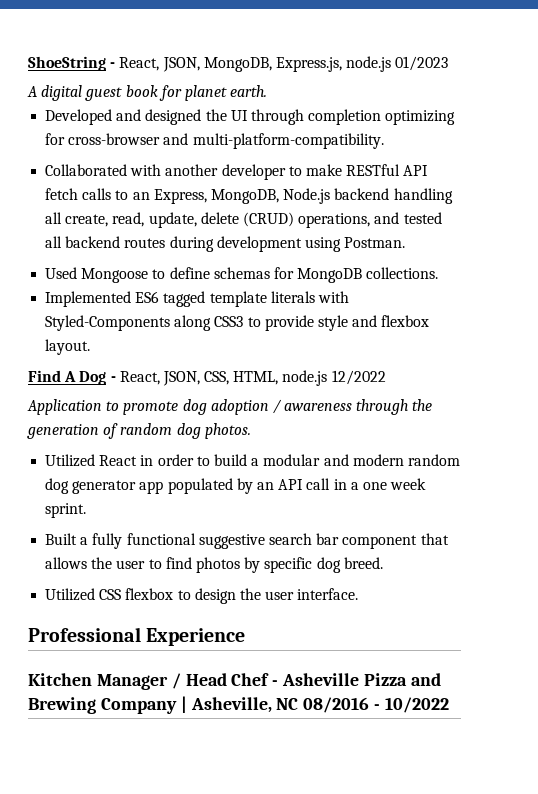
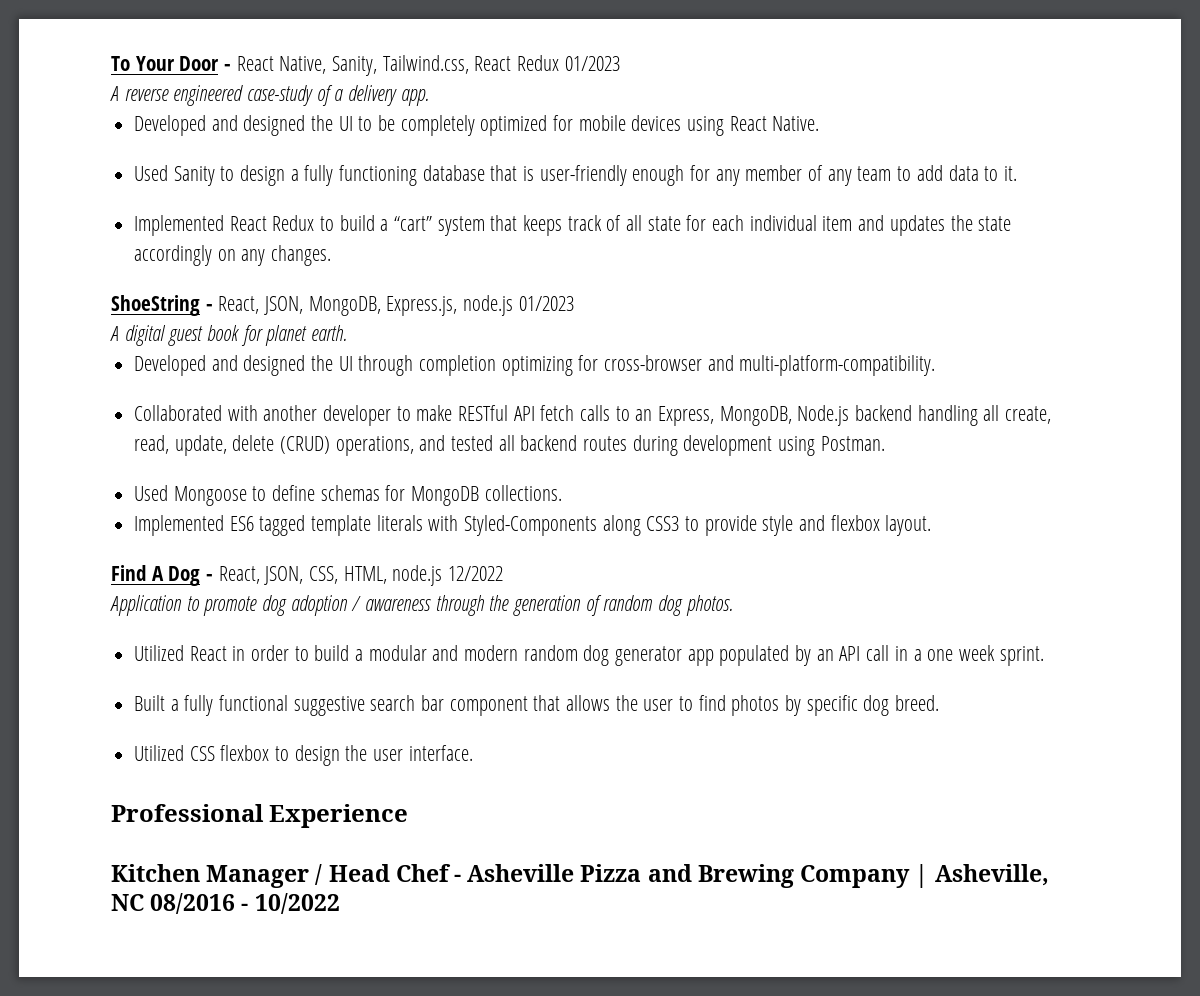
+ To Your Door - React Native, Sanity, Tailwind.css, React Redux 01/2023
+ A reverse engineered case-study of a delivery app.
+ Developed and designed the UI to be completely optimized for mobile devices using React Native.
+ Used Sanity to design a fully functioning database that is user-friendly enough for any member of any team to add data to it.
+ Implemented React Redux to build a “cart” system that keeps track of all state for each individual item and updates the state accordingly on any changes.

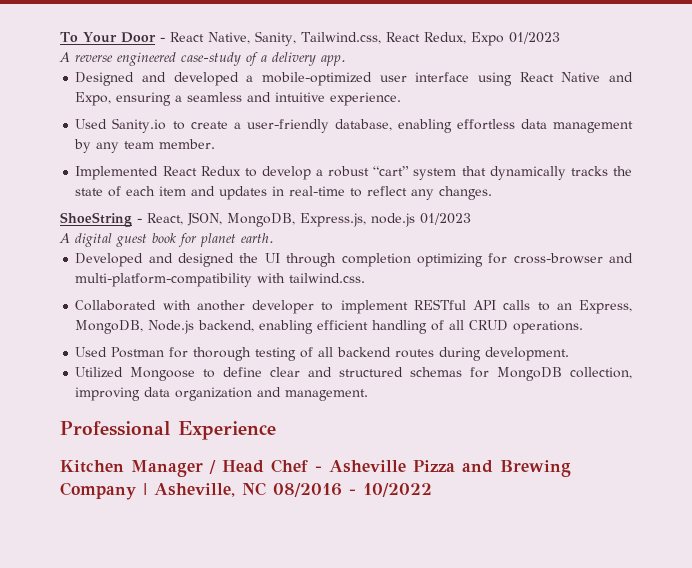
- To Your Door - React Native, Sanity, Tailwind.css, React Redux 01/2023
+ To Your Door - React Native, Sanity, Tailwind.css, React Redux, Expo 01/2023
- Developed and designed the UI to be completely optimized for mobile devices using React Native.
- Used Sanity to design a fully functioning database that is user-friendly enough for any member of any team to add data to it.
- Implemented React Redux to build a “cart” system that keeps track of all state for each individual item and updates the state accordingly on any changes.
+ Designed and developed a mobile-optimized user interface using React Native and Expo, ensuring a seamless and intuitive experience.
+ Used Sanity.io to create a user-friendly database, enabling effortless data management by any team member.
+ Implemented React Redux to develop a robust “cart” system that dynamically tracks the state of each item and updates in real-time to reflect any changes.
- Developed and designed the UI through completion optimizing for cross-browser and multi-platform-compatibility.
+ Developed and designed the UI through completion optimizing for cross-browser and multi-platform-compatibility with tailwind.css.
- Collaborated with another developer to make RESTful API fetch calls to an Express, MongoDB, Node.js backend handling all create, read, update, delete (CRUD) operations, and tested all backend routes during development using Postman.
- Used Mongoose to define schemas for MongoDB collections.
- Implemented ES6 tagged template literals with Styled-Components along CSS3 to provide style and flexbox layout.
- Find A Dog - React, JSON, CSS, HTML, node.js 12/2022
- Application to promote dog adoption / awareness through the generation of random dog photos.
- Utilized React in order to build a modular and modern random dog generator app populated by an API call in a one week sprint.
- Built a fully functional suggestive search bar component that allows the user to find photos by specific dog breed.
- Utilized CSS flexbox to design the user interface.
+ Collaborated with another developer to implement RESTful API calls to an Express, MongoDB, Node.js backend, enabling efficient handling of all CRUD operations.
+ Used Postman for thorough testing of all backend routes during development.
+ Utilized Mongoose to define clear and structured schemas for MongoDB collection, improving data organization and management.

